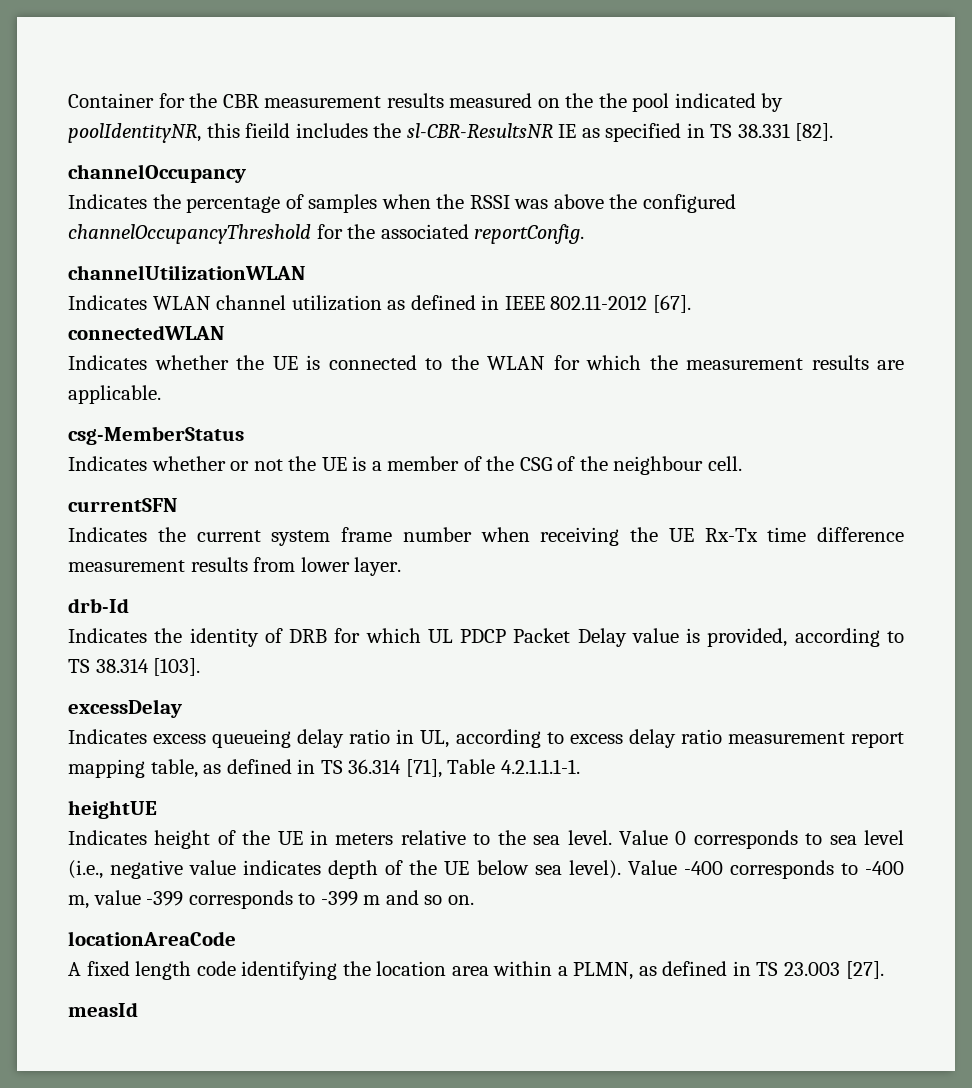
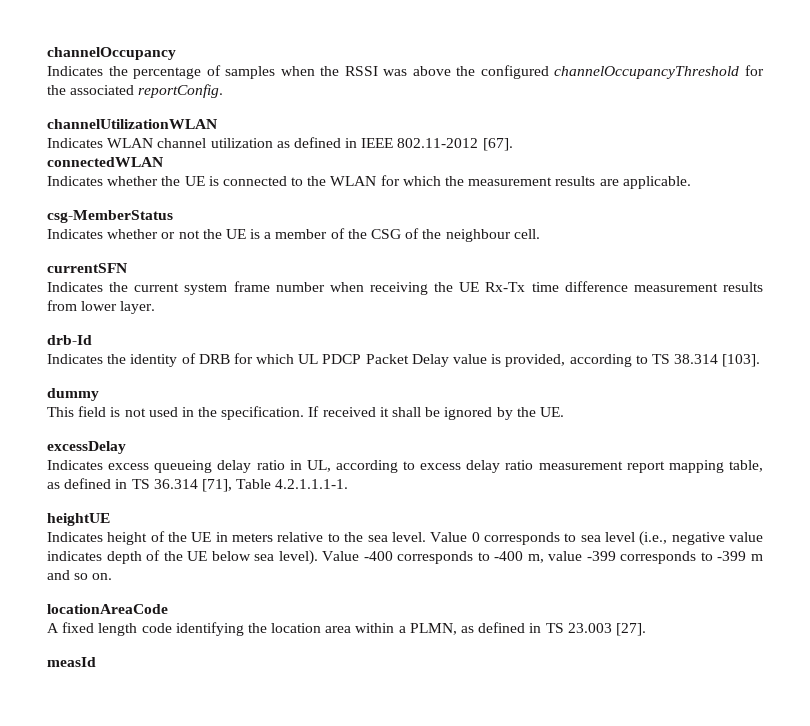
- Container for the CBR measurement results measured on the the pool indicated by poolIdentityNR, this fieild includes the sl-CBR-ResultsNR IE as specified in TS 38.331 [82].
+ dummy
+ This field is not used in the specification. If received it shall be ignored by the UE.

